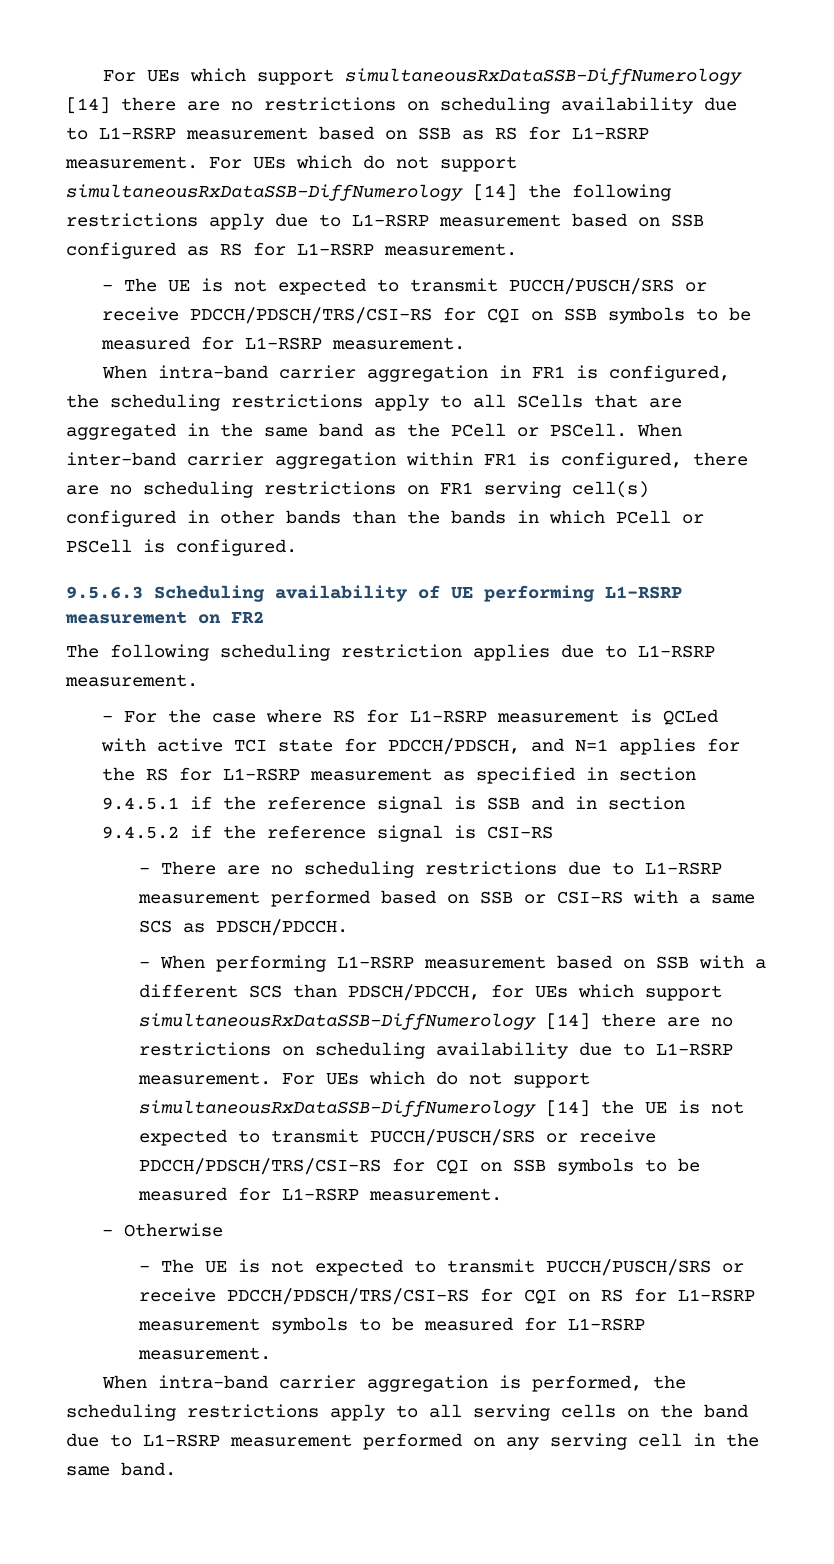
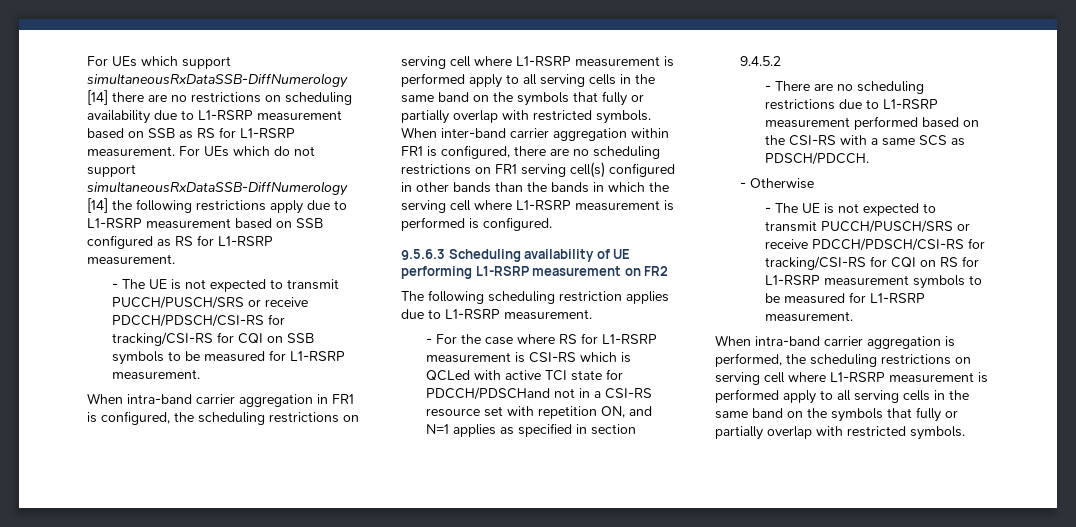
- - The UE is not expected to transmit PUCCH/PUSCH/SRS or receive PDCCH/PDSCH/TRS/CSI-RS for CQI on SSB symbols to be measured for L1-RSRP measurement.
+ - The UE is not expected to transmit PUCCH/PUSCH/SRS or receive PDCCH/PDSCH/CSI-RS for tracking/CSI-RS for CQI on SSB symbols to be measured for L1-RSRP measurement.
- When intra-band carrier aggregation in FR1 is configured, the scheduling restrictions apply to all SCells that are aggregated in the same band as the PCell or PSCell.
+ When intra-band carrier aggregation in FR1 is configured, the scheduling restrictions on serving cell where L1-RSRP measurement is performed apply to all serving cells in the same band on the symbols that fully or partially overlap with restricted symbols.
- When inter-band carrier aggregation within FR1 is configured, there are no scheduling restrictions on FR1 serving cell(s) configured in other bands than the bands in which PCell or PSCell is configured.
+ When inter-band carrier aggregation within FR1 is configured, there are no scheduling restrictions on FR1 serving cell(s) configured in other bands than the bands in which the serving cell where L1-RSRP measurement is performed is configured.
- - For the case where RS for L1-RSRP measurement is QCLed with active TCI state for PDCCH/PDSCH, and N=1 applies for the RS for L1-RSRP measurement as specified in section 9.4.5.1 if the reference signal is SSB and in section 9.4.5.2 if the reference signal is CSI-RS
+ - For the case where RS for L1-RSRP measurement is CSI-RS which is QCLed with active TCI state for PDCCH/PDSCHand not in a CSI-RS resource set with repetition ON, and N=1 applies as specified in section 9.4.5.2
- - There are no scheduling restrictions due to L1-RSRP measurement performed based on SSB or CSI-RS with a same SCS as PDSCH/PDCCH.
+ - There are no scheduling restrictions due to L1-RSRP measurement performed based on the CSI-RS with a same SCS as PDSCH/PDCCH.
- - When performing L1-RSRP measurement based on SSB with a different SCS than PDSCH/PDCCH, for UEs which support simultaneousRxDataSSB-DiffNumerology [14] there are no restrictions on scheduling availability due to L1-RSRP measurement. For UEs which do not support simultaneousRxDataSSB-DiffNumerology [14] the UE is not expected to transmit PUCCH/PUSCH/SRS or receive PDCCH/PDSCH/TRS/CSI-RS for CQI on SSB symbols to be measured for L1-RSRP measurement.
- - The UE is not expected to transmit PUCCH/PUSCH/SRS or receive PDCCH/PDSCH/TRS/CSI-RS for CQI on RS for L1-RSRP measurement symbols to be measured for L1-RSRP measurement.
+ - The UE is not expected to transmit PUCCH/PUSCH/SRS or receive PDCCH/PDSCH/CSI-RS for tracking/CSI-RS for CQI on RS for L1-RSRP measurement symbols to be measured for L1-RSRP measurement.
- When intra-band carrier aggregation is performed, the scheduling restrictions apply to all serving cells on the band due to L1-RSRP measurement performed on any serving cell in the same band.
+ When intra-band carrier aggregation is performed, the scheduling restrictions on serving cell where L1-RSRP measurement is performed apply to all serving cells in the same band on the symbols that fully or partially overlap with restricted symbols.

